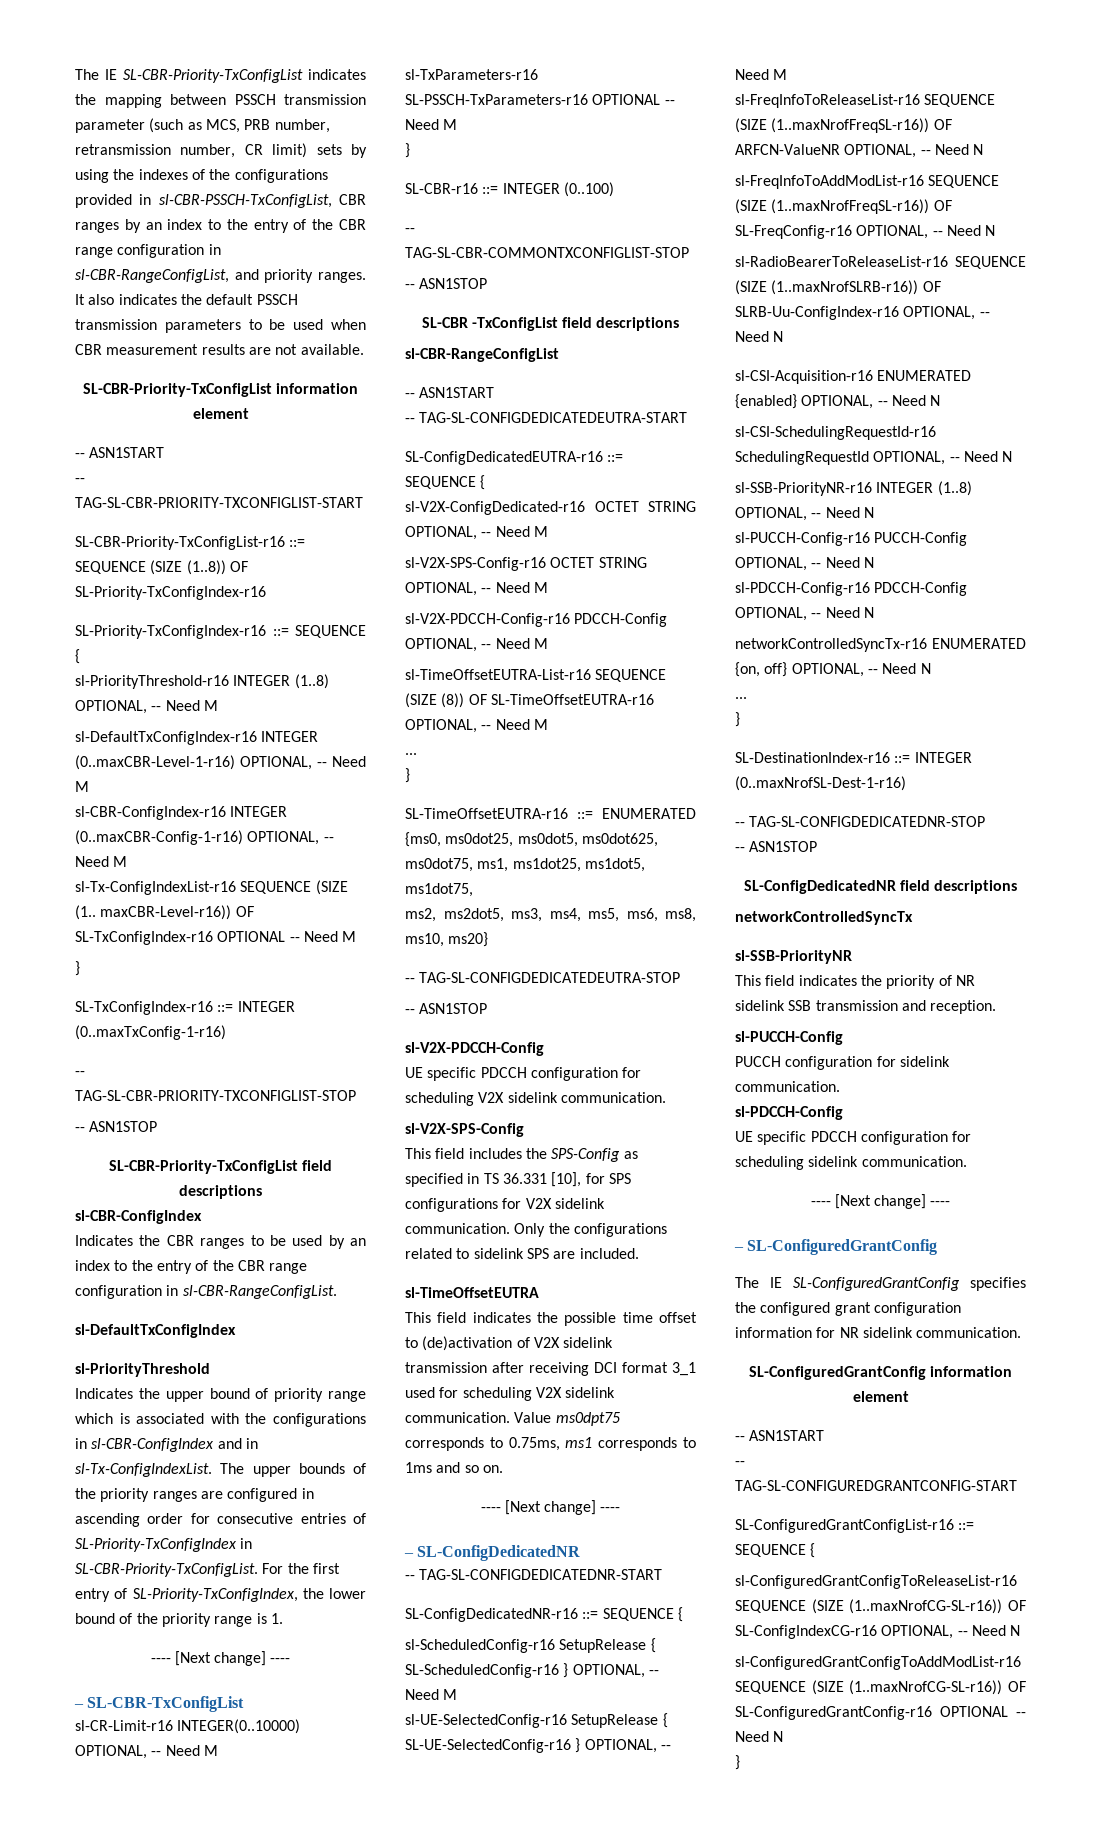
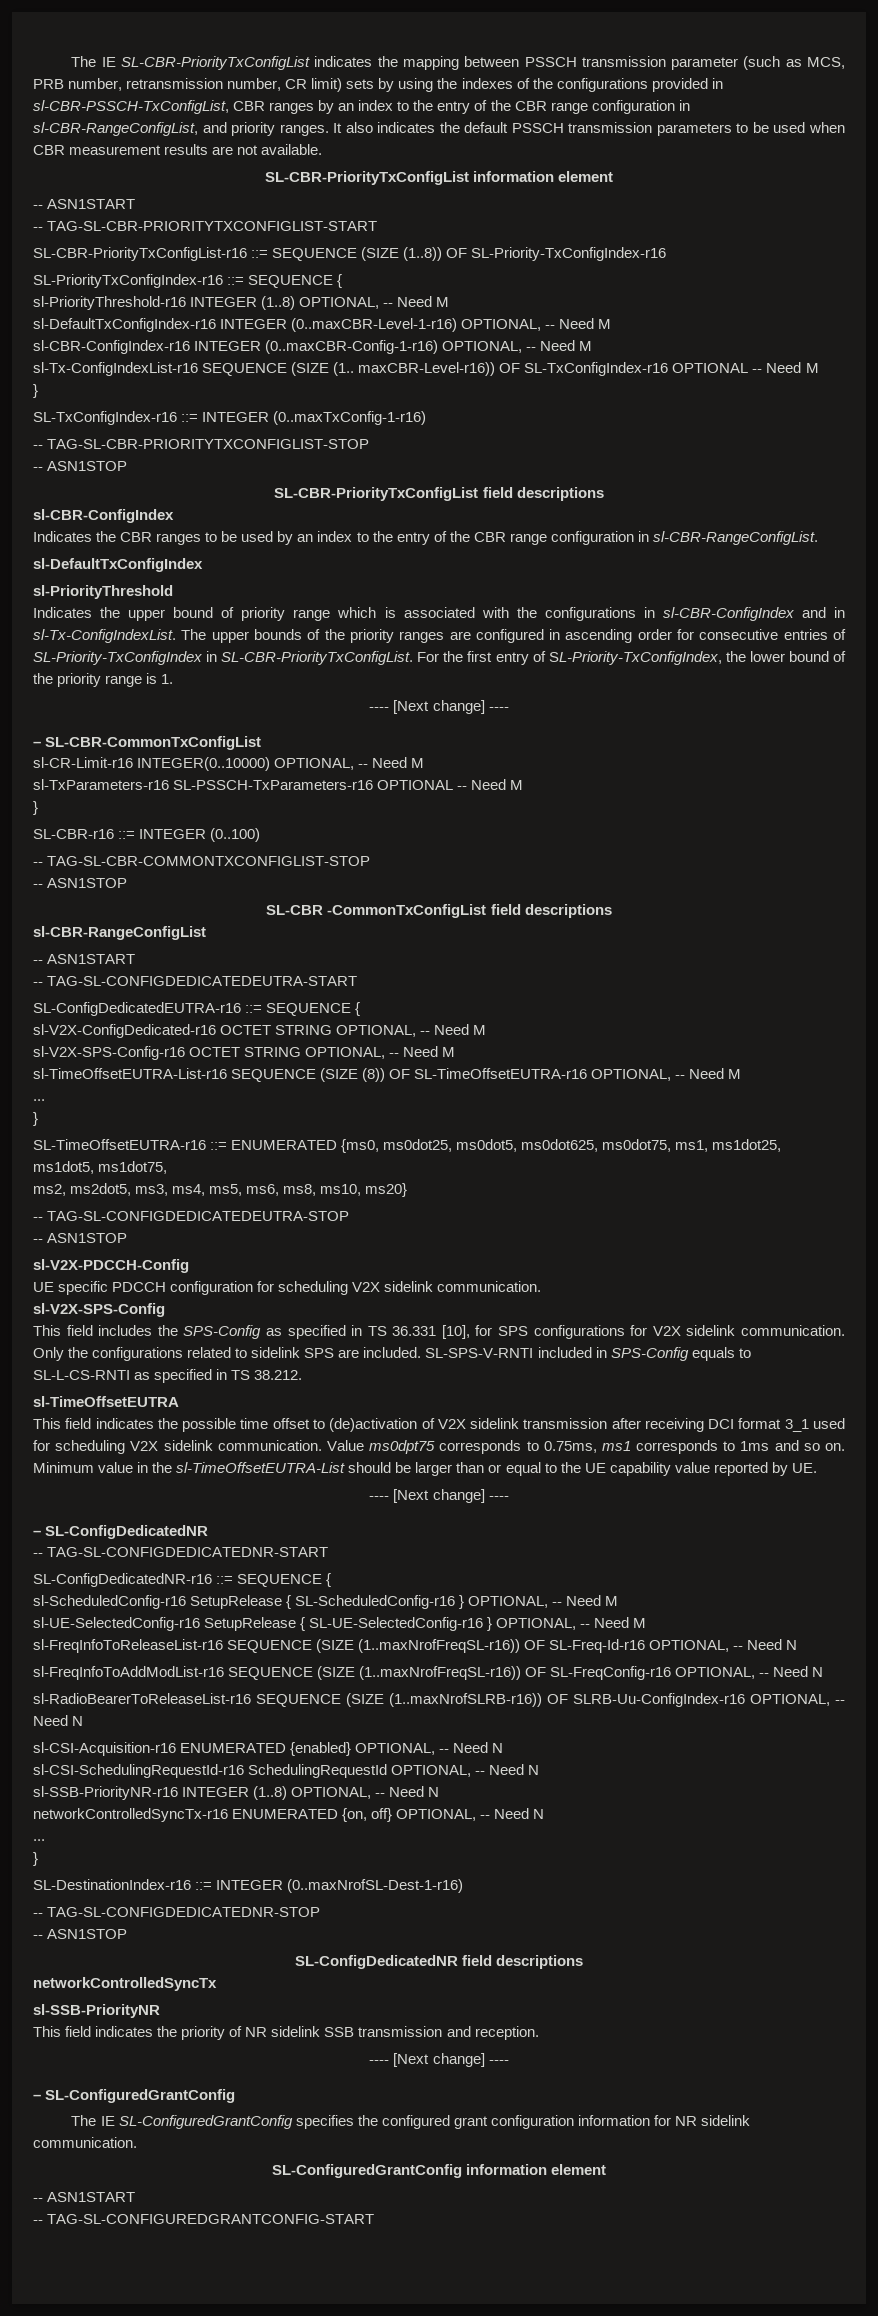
- The IE SL-CBR-Priority-TxConfigList indicates the mapping between PSSCH transmission parameter (such as MCS, PRB number, retransmission number, CR limit) sets by using the indexes of the configurations provided in sl-CBR-PSSCH-TxConfigList, CBR ranges by an index to the entry of the CBR range configuration in sl-CBR-RangeConfigList, and priority ranges.
+ The IE SL-CBR-PriorityTxConfigList indicates the mapping between PSSCH transmission parameter (such as MCS, PRB number, retransmission number, CR limit) sets by using the indexes of the configurations provided in sl-CBR-PSSCH-TxConfigList, CBR ranges by an index to the entry of the CBR range configuration in sl-CBR-RangeConfigList, and priority ranges.
- SL-CBR-Priority-TxConfigList information element
+ SL-CBR-PriorityTxConfigList information element
  -- ASN1START
- -- TAG-SL-CBR-PRIORITY-TXCONFIGLIST-START
- SL-CBR-Priority-TxConfigList-r16 ::= SEQUENCE (SIZE (1..8)) OF SL-Priority-TxConfigIndex-r16
+ -- TAG-SL-CBR-PRIORITYTXCONFIGLIST-START
+ SL-CBR-PriorityTxConfigList-r16 ::= SEQUENCE (SIZE (1..8)) OF SL-Priority-TxConfigIndex-r16
- SL-Priority-TxConfigIndex-r16 ::= SEQUENCE {
+ SL-PriorityTxConfigIndex-r16 ::= SEQUENCE {
- -- TAG-SL-CBR-PRIORITY-TXCONFIGLIST-STOP
+ -- TAG-SL-CBR-PRIORITYTXCONFIGLIST-STOP
  -- ASN1STOP
- SL-CBR-Priority-TxConfigList field descriptions
+ SL-CBR-PriorityTxConfigList field descriptions
- The upper bounds of the priority ranges are configured in ascending order for consecutive entries of SL-Priority-TxConfigIndex in SL-CBR-Priority-TxConfigList.
+ The upper bounds of the priority ranges are configured in ascending order for consecutive entries of SL-Priority-TxConfigIndex in SL-CBR-PriorityTxConfigList.
- – SL-CBR-TxConfigList
+ – SL-CBR-CommonTxConfigList
- SL-CBR -TxConfigList field descriptions
+ SL-CBR -CommonTxConfigList field descriptions
- sl-V2X-PDCCH-Config-r16 PDCCH-Config OPTIONAL, -- Need M
+ SL-SPS-V-RNTI included in SPS-Config equals to SL-L-CS-RNTI as specified in TS 38.212.
+ Minimum value in the sl-TimeOffsetEUTRA-List should be larger than or equal to the UE capability value reported by UE.
- sl-FreqInfoToReleaseList-r16 SEQUENCE (SIZE (1..maxNrofFreqSL-r16)) OF ARFCN-ValueNR OPTIONAL, -- Need N
+ sl-FreqInfoToReleaseList-r16 SEQUENCE (SIZE (1..maxNrofFreqSL-r16)) OF SL-Freq-Id-r16 OPTIONAL, -- Need N
- sl-PUCCH-Config-r16 PUCCH-Config OPTIONAL, -- Need N
- sl-PDCCH-Config-r16 PDCCH-Config OPTIONAL, -- Need N
- sl-PUCCH-Config
- PUCCH configuration for sidelink communication.
- sl-PDCCH-Config
- UE specific PDCCH configuration for scheduling sidelink communication.
- SL-ConfiguredGrantConfigList-r16 ::= SEQUENCE {
- sl-ConfiguredGrantConfigToReleaseList-r16 SEQUENCE (SIZE (1..maxNrofCG-SL-r16)) OF SL-ConfigIndexCG-r16 OPTIONAL, -- Need N
- sl-ConfiguredGrantConfigToAddModList-r16 SEQUENCE (SIZE (1..maxNrofCG-SL-r16)) OF SL-ConfiguredGrantConfig-r16 OPTIONAL -- Need N
- }

